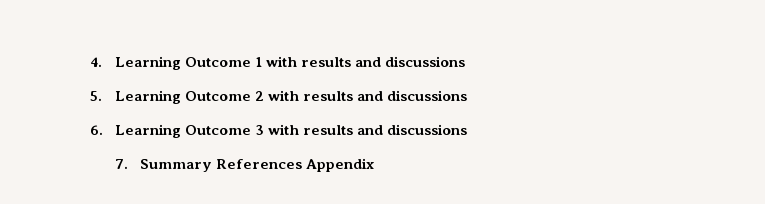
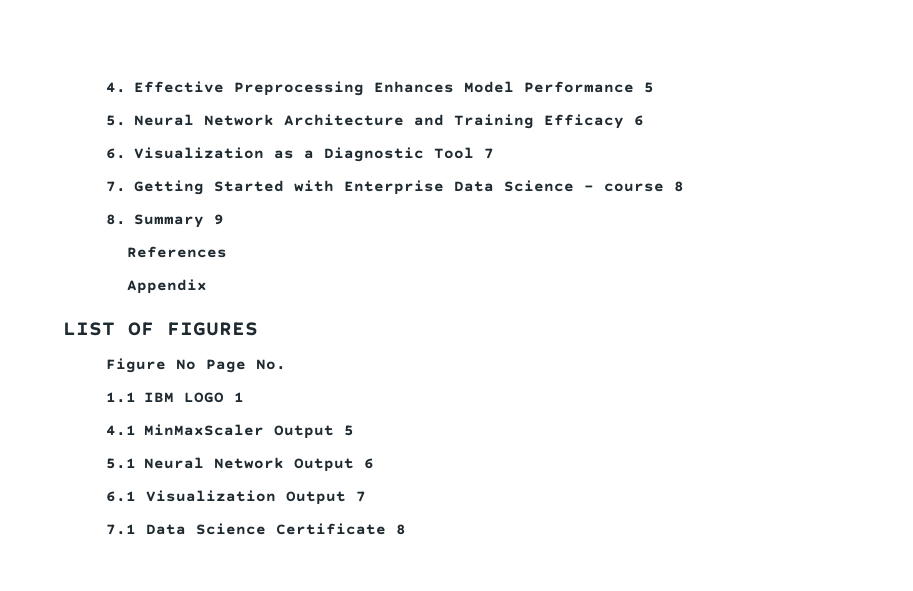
- 4. Learning Outcome 1 with results and discussions
- 5. Learning Outcome 2 with results and discussions
- 6. Learning Outcome 3 with results and discussions
- 7. Summary References Appendix
+ 4. Effective Preprocessing Enhances Model Performance 5
+ 5. Neural Network Architecture and Training Efficacy 6
+ 6. Visualization as a Diagnostic Tool 7
+ 7. Getting Started with Enterprise Data Science – course 8
+ 8. Summary 9
+ References
+ Appendix
+ LIST OF FIGURES
+ Figure No Page No.
+ 1.1 IBM LOGO 1
+ 4.1 MinMaxScaler Output 5
+ 5.1 Neural Network Output 6
+ 6.1 Visualization Output 7
+ 7.1 Data Science Certificate 8

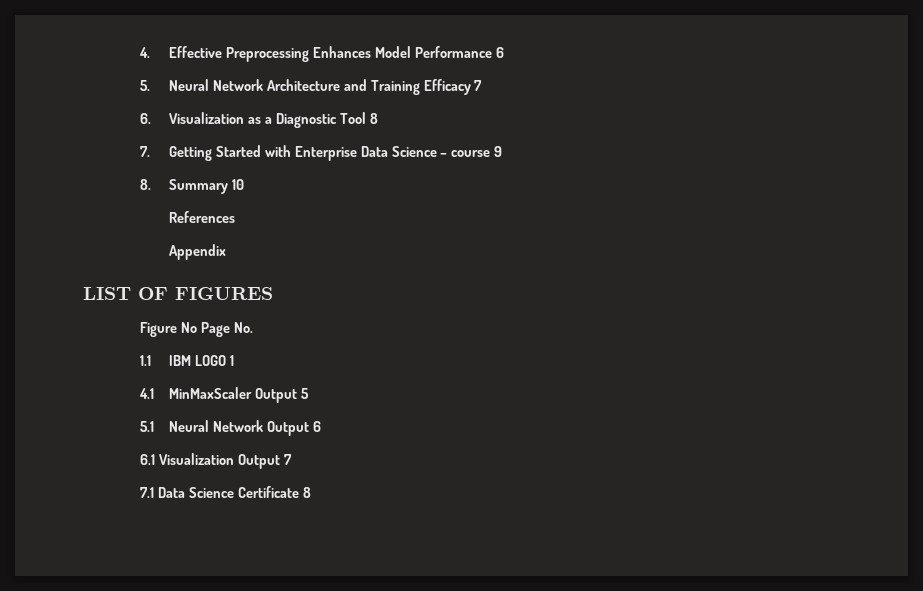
- 4. Effective Preprocessing Enhances Model Performance 5
+ 4. Effective Preprocessing Enhances Model Performance 6
- 5. Neural Network Architecture and Training Efficacy 6
+ 5. Neural Network Architecture and Training Efficacy 7
- 6. Visualization as a Diagnostic Tool 7
+ 6. Visualization as a Diagnostic Tool 8
- 7. Getting Started with Enterprise Data Science – course 8
+ 7. Getting Started with Enterprise Data Science – course 9
- 8. Summary 9
+ 8. Summary 10

